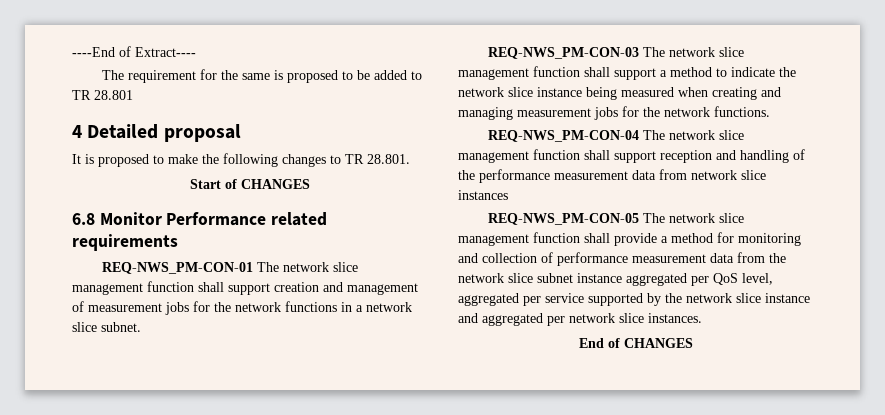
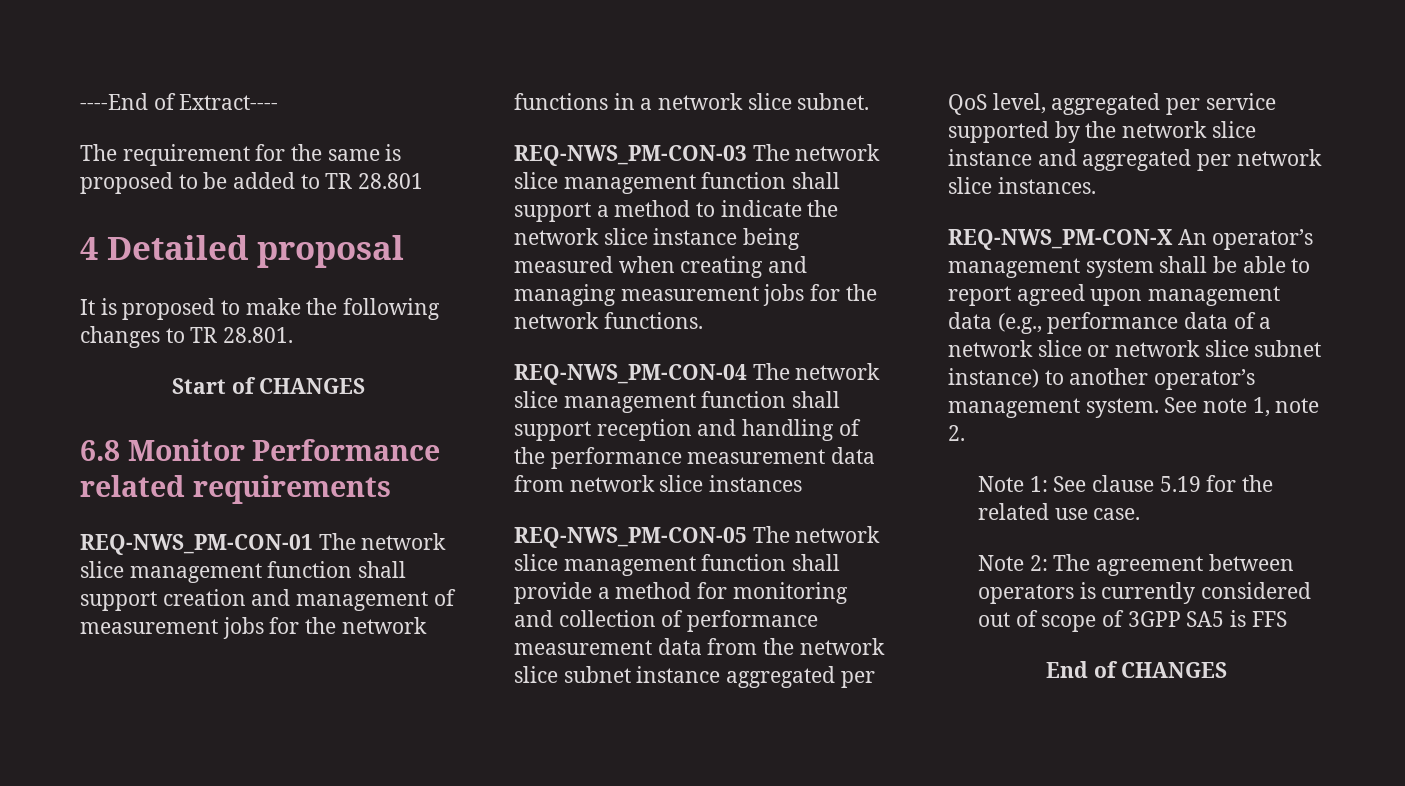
+ REQ-NWS_PM-CON-X An operator’s management system shall be able to report agreed upon management data (e.g., performance data of a network slice or network slice subnet instance) to another operator’s management system. See note 1, note 2.
+ Note 1: See clause 5.19 for the related use case.
+ Note 2: The agreement between operators is currently considered out of scope of 3GPP SA5 is FFS

